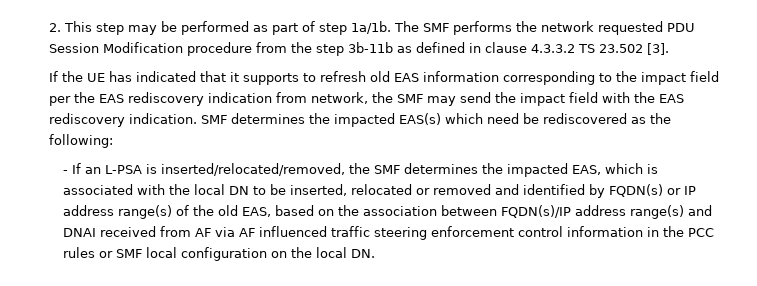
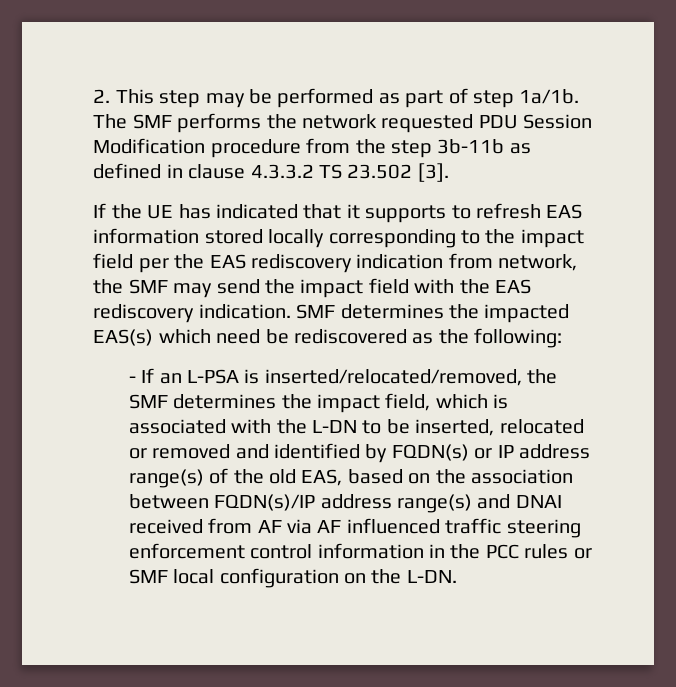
- If the UE has indicated that it supports to refresh old EAS information corresponding to the impact field per the EAS rediscovery indication from network, the SMF may send the impact field with the EAS rediscovery indication.
+ If the UE has indicated that it supports to refresh EAS information stored locally corresponding to the impact field per the EAS rediscovery indication from network, the SMF may send the impact field with the EAS rediscovery indication.
- - If an L-PSA is inserted/relocated/removed, the SMF determines the impacted EAS, which is associated with the local DN to be inserted, relocated or removed and identified by FQDN(s) or IP address range(s) of the old EAS, based on the association between FQDN(s)/IP address range(s) and DNAI received from AF via AF influenced traffic steering enforcement control information in the PCC rules or SMF local configuration on the local DN.
+ - If an L-PSA is inserted/relocated/removed, the SMF determines the impact field, which is associated with the L-DN to be inserted, relocated or removed and identified by FQDN(s) or IP address range(s) of the old EAS, based on the association between FQDN(s)/IP address range(s) and DNAI received from AF via AF influenced traffic steering enforcement control information in the PCC rules or SMF local configuration on the L-DN.

